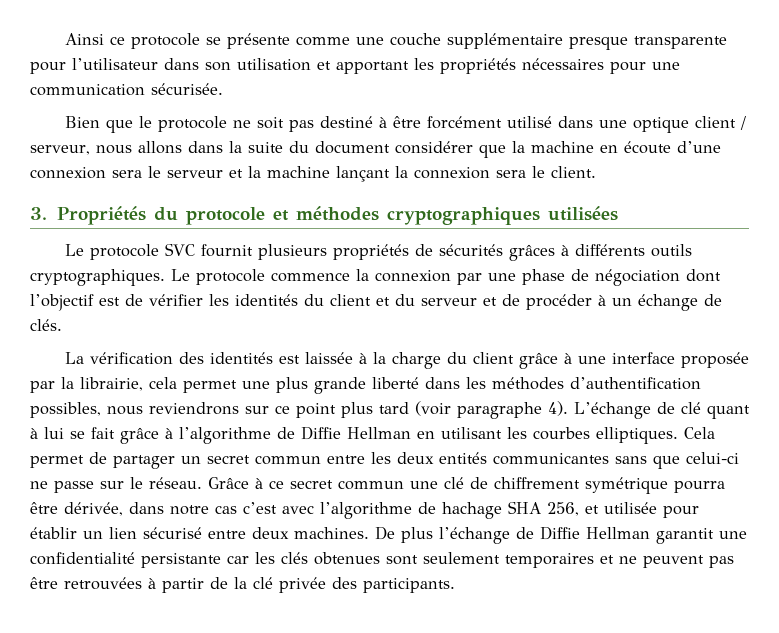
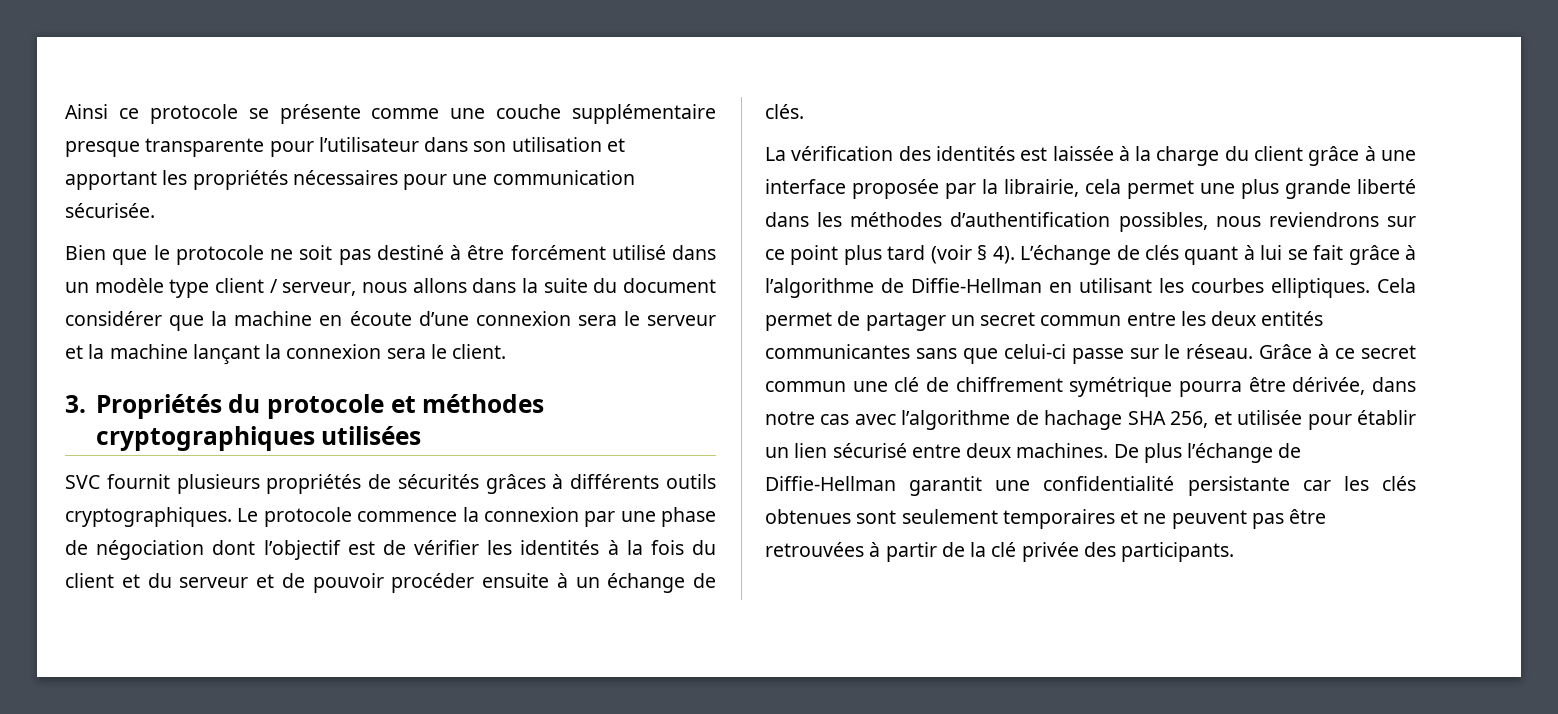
- Bien que le protocole ne soit pas destiné à être forcément utilisé dans une optique client / serveur, nous allons dans la suite du document considérer que la machine en écoute d’une connexion sera le serveur et la machine lançant la connexion sera le client.
+ Bien que le protocole ne soit pas destiné à être forcément utilisé dans un modèle type client / serveur, nous allons dans la suite du document considérer que la machine en écoute d’une connexion sera le serveur et la machine lançant la connexion sera le client.
- Le protocole SVC fournit plusieurs propriétés de sécurités grâces à différents outils cryptographiques.
+ SVC fournit plusieurs propriétés de sécurités grâces à différents outils cryptographiques.
- Le protocole commence la connexion par une phase de négociation dont l’objectif est de vérifier les identités du client et du serveur et de procéder à un échange de clés.
+ Le protocole commence la connexion par une phase de négociation dont l’objectif est de vérifier les identités à la fois du client et du serveur et de pouvoir procéder ensuite à un échange de clés.
- La vérification des identités est laissée à la charge du client grâce à une interface proposée par la librairie, cela permet une plus grande liberté dans les méthodes d’authentification possibles, nous reviendrons sur ce point plus tard (voir paragraphe 4).
+ La vérification des identités est laissée à la charge du client grâce à une interface proposée par la librairie, cela permet une plus grande liberté dans les méthodes d’authentification possibles, nous reviendrons sur ce point plus tard (voir § 4).
- L’échange de clé quant à lui se fait grâce à l’algorithme de Diffie Hellman en utilisant les courbes elliptiques.
+ L’échange de clés quant à lui se fait grâce à l’algorithme de Diffie-Hellman en utilisant les courbes elliptiques.
- Cela permet de partager un secret commun entre les deux entités communicantes sans que celui-ci ne passe sur le réseau.
+ Cela permet de partager un secret commun entre les deux entités communicantes sans que celui-ci passe sur le réseau.
- Grâce à ce secret commun une clé de chiffrement symétrique pourra être dérivée, dans notre cas c’est avec l’algorithme de hachage SHA 256, et utilisée pour établir un lien sécurisé entre deux machines.
+ Grâce à ce secret commun une clé de chiffrement symétrique pourra être dérivée, dans notre cas avec l’algorithme de hachage SHA 256, et utilisée pour établir un lien sécurisé entre deux machines.
- De plus l’échange de Diffie Hellman garantit une confidentialité persistante car les clés obtenues sont seulement temporaires et ne peuvent pas être retrouvées à partir de la clé privée des participants.
+ De plus l’échange de Diffie-Hellman garantit une confidentialité persistante car les clés obtenues sont seulement temporaires et ne peuvent pas être retrouvées à partir de la clé privée des participants.

